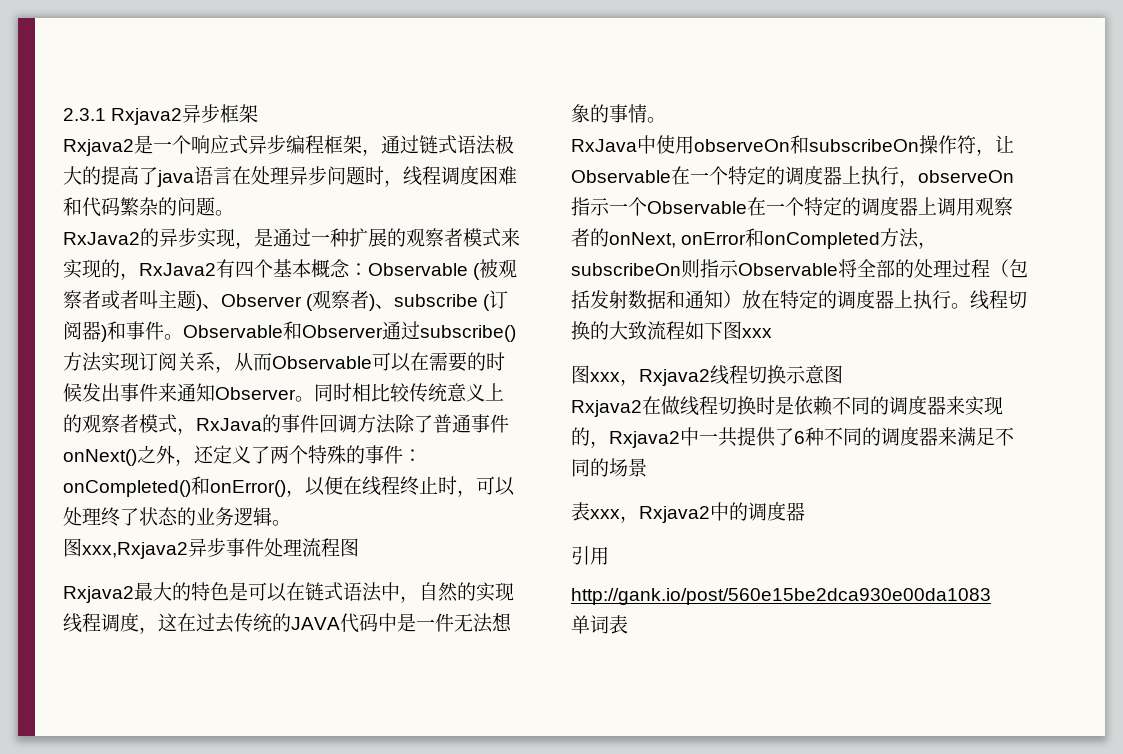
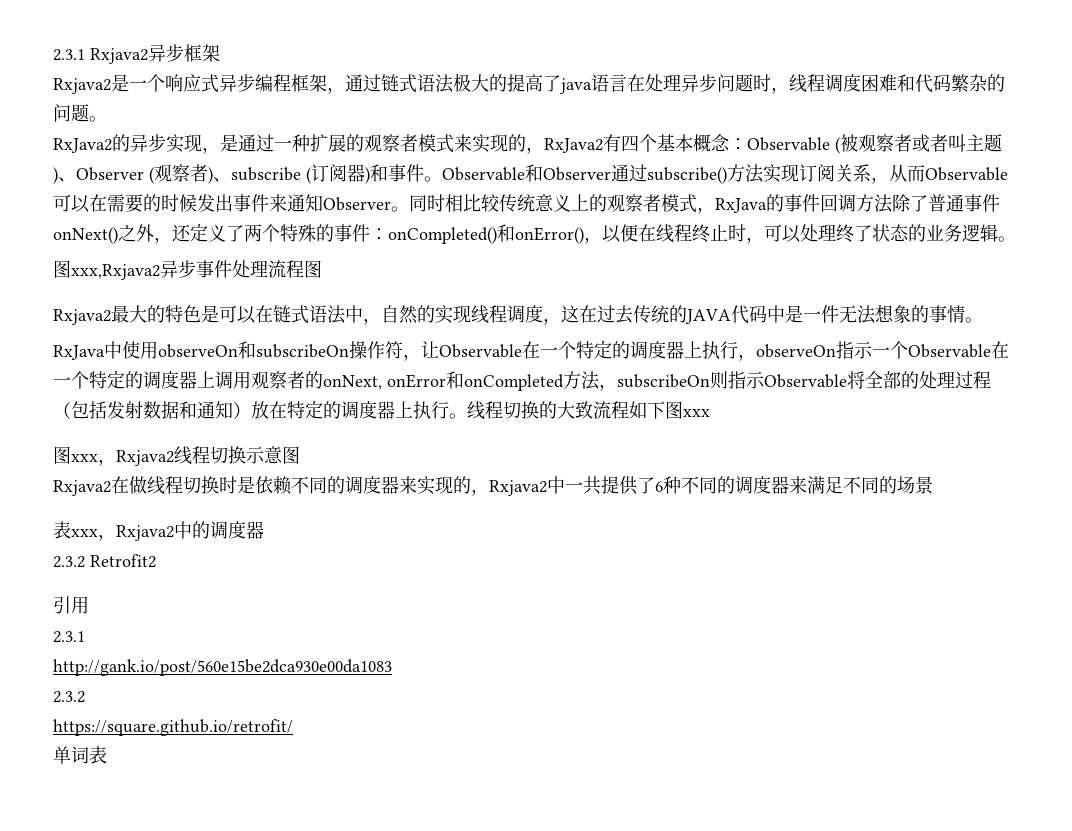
+ 2.3.2 Retrofit2
  引用
+ 2.3.1
  http://gank.io/post/560e15be2dca930e00da1083
+ 2.3.2
+ https://square.github.io/retrofit/

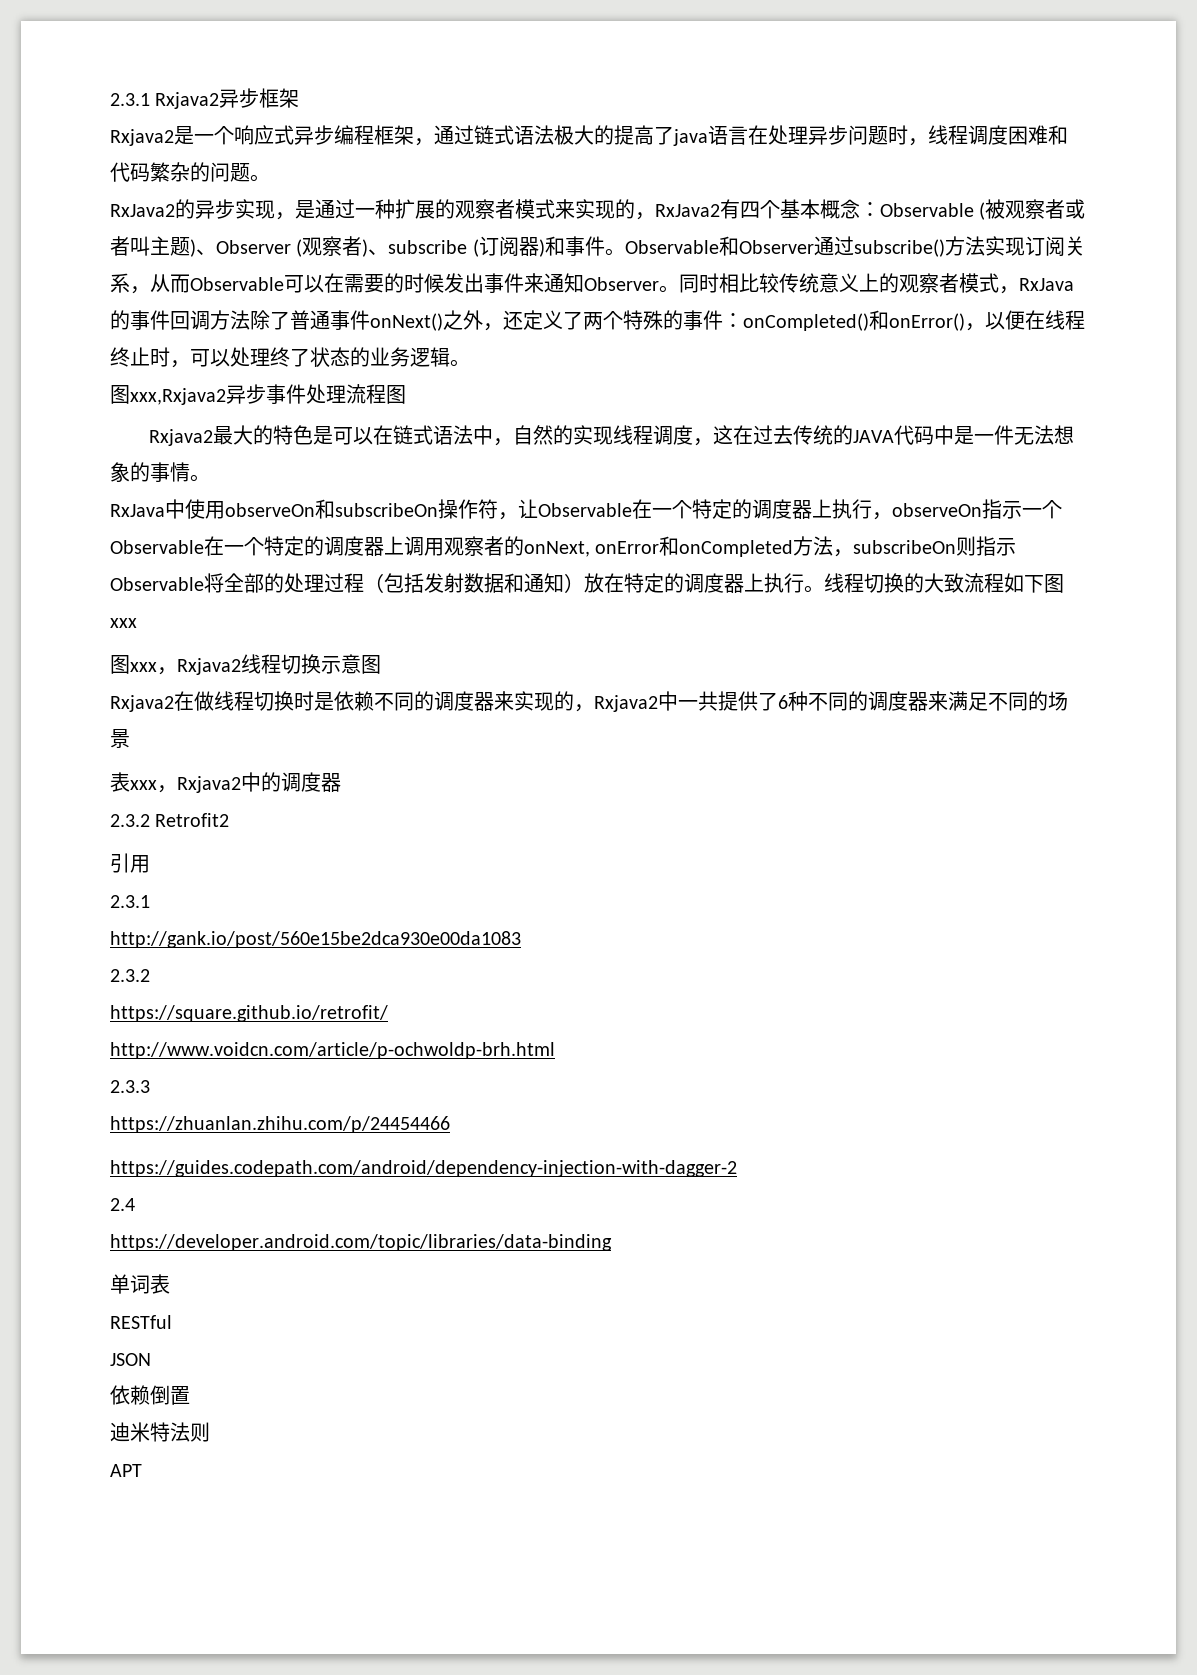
+ http://www.voidcn.com/article/p-ochwoldp-brh.html
+ 2.3.3
+ https://zhuanlan.zhihu.com/p/24454466
+ https://guides.codepath.com/android/dependency-injection-with-dagger-2
+ 2.4
+ https://developer.android.com/topic/libraries/data-binding
  单词表
+ RESTful
+ JSON
+ 依赖倒置
+ 迪米特法则
+ APT

